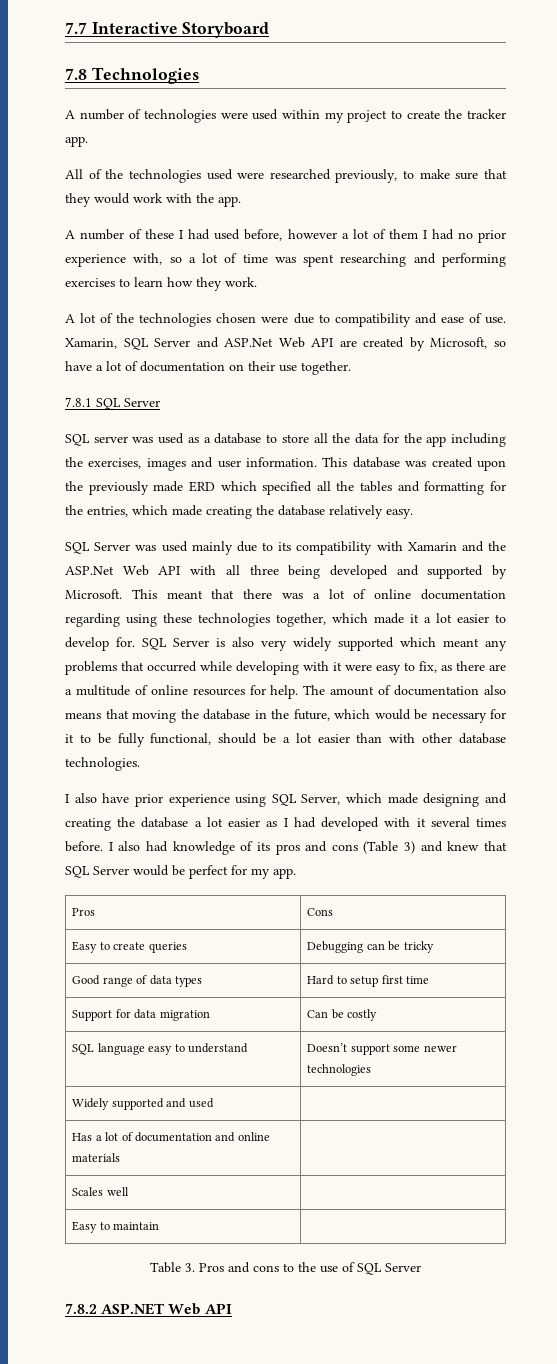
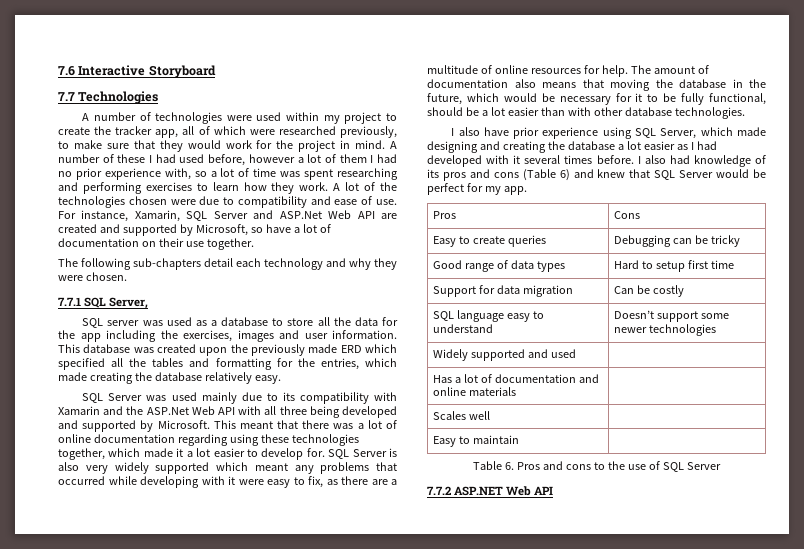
- 7.7 Interactive Storyboard
+ 7.6 Interactive Storyboard
- 7.8 Technologies
+ 7.7 Technologies
- A number of technologies were used within my project to create the tracker app.
- All of the technologies used were researched previously, to make sure that they would work with the app.
- A number of these I had used before, however a lot of them I had no prior experience with, so a lot of time was spent researching and performing exercises to learn how they work.
- A lot of the technologies chosen were due to compatibility and ease of use.
+ A number of technologies were used within my project to create the tracker app, all of which were researched previously, to make sure that they would work for the project in mind. A number of these I had used before, however a lot of them I had no prior experience with, so a lot of time was spent researching and performing exercises to learn how they work. A lot of the technologies chosen were due to compatibility and ease of use.
- Xamarin, SQL Server and ASP.Net Web API are created by Microsoft, so have a lot of documentation on their use together.
+ For instance, Xamarin, SQL Server and ASP.Net Web API are created and supported by Microsoft, so have a lot of documentation on their use together.
- 7.8.1 SQL Server
+ The following sub-chapters detail each technology and why they were chosen.
+ 7.7.1 SQL Server,
- I also had knowledge of its pros and cons (Table 3) and knew that SQL Server would be perfect for my app.
+ I also had knowledge of its pros and cons (Table 6) and knew that SQL Server would be perfect for my app.
- Table 3. Pros and cons to the use of SQL Server
+ Table 6. Pros and cons to the use of SQL Server
- 7.8.2 ASP.NET Web API
+ 7.7.2 ASP.NET Web API

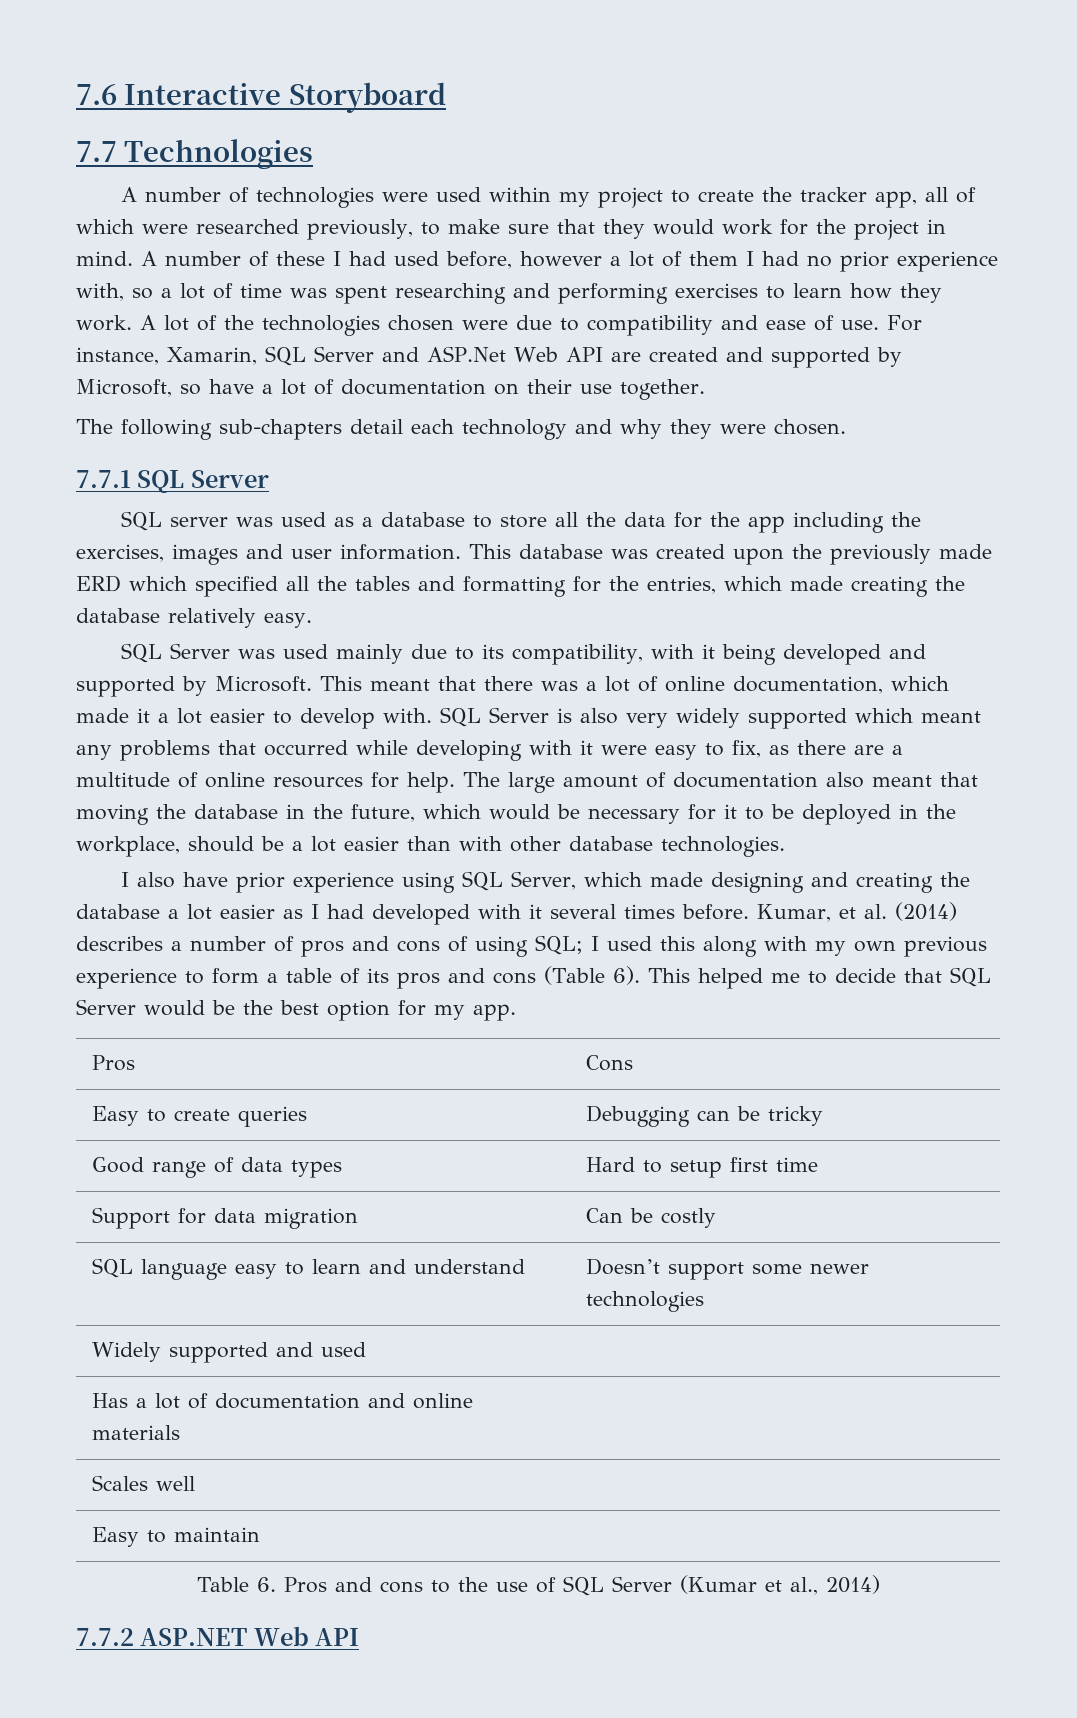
- 7.7.1 SQL Server,
+ 7.7.1 SQL Server
- SQL Server was used mainly due to its compatibility with Xamarin and the ASP.Net Web API with all three being developed and supported by Microsoft.
+ SQL Server was used mainly due to its compatibility, with it being developed and supported by Microsoft.
- This meant that there was a lot of online documentation regarding using these technologies together, which made it a lot easier to develop for.
+ This meant that there was a lot of online documentation, which made it a lot easier to develop with.
- The amount of documentation also means that moving the database in the future, which would be necessary for it to be fully functional, should be a lot easier than with other database technologies.
+ The large amount of documentation also meant that moving the database in the future, which would be necessary for it to be deployed in the workplace, should be a lot easier than with other database technologies.
- I also had knowledge of its pros and cons (Table 6) and knew that SQL Server would be perfect for my app.
+ Kumar, et al. (2014) describes a number of pros and cons of using SQL; I used this along with my own previous experience to form a table of its pros and cons (Table 6). This helped me to decide that SQL Server would be the best option for my app.
- SQL language easy to understand | Doesn’t support some newer technologies
+ SQL language easy to learn and understand | Doesn’t support some newer technologies
- Table 6. Pros and cons to the use of SQL Server
+ Table 6. Pros and cons to the use of SQL Server (Kumar et al., 2014)

